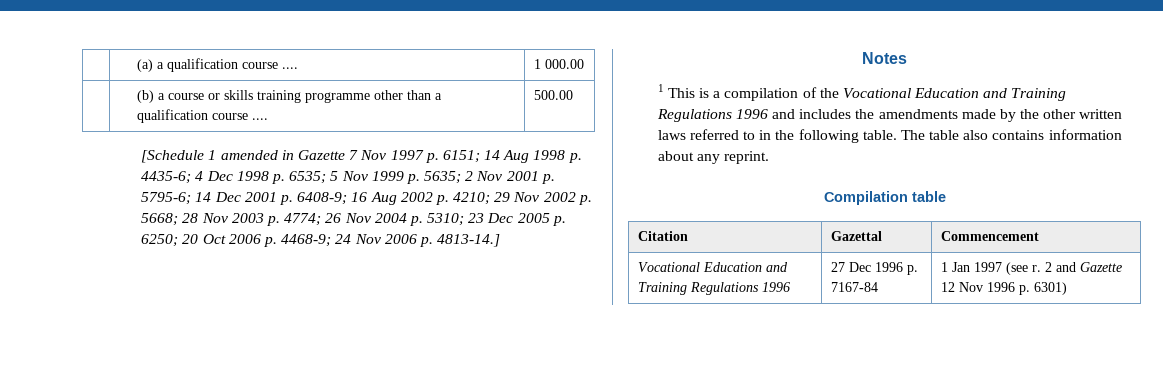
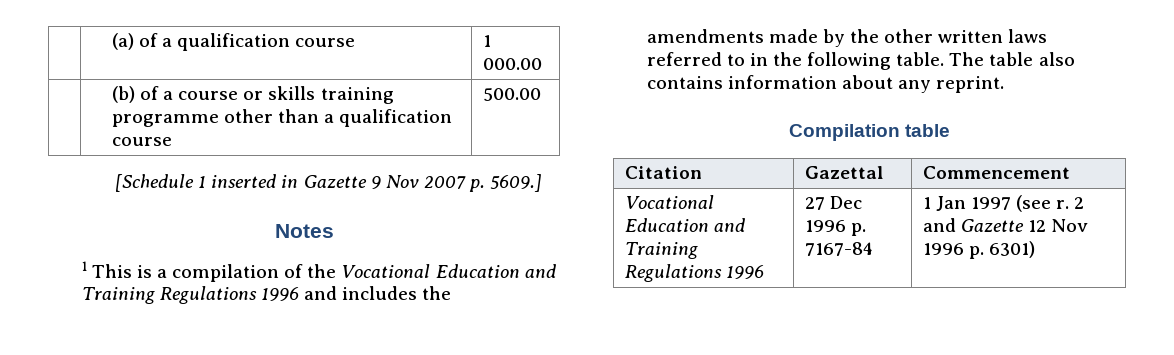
- | (a) a qualification course .... | 1 000.00
+ | (a) of a qualification course | 1 000.00
- | (b) a course or skills training programme other than a qualification course .... | 500.00
+ | (b) of a course or skills training programme other than a qualification course | 500.00
- [Schedule 1 amended in Gazette 7 Nov 1997 p. 6151; 14 Aug 1998 p. 4435-6; 4 Dec 1998 p. 6535; 5 Nov 1999 p. 5635; 2 Nov 2001 p. 5795-6; 14 Dec 2001 p. 6408-9; 16 Aug 2002 p. 4210; 29 Nov 2002 p. 5668; 28 Nov 2003 p. 4774; 26 Nov 2004 p. 5310; 23 Dec 2005 p. 6250; 20 Oct 2006 p. 4468-9; 24 Nov 2006 p. 4813-14.]
+ [Schedule 1 inserted in Gazette 9 Nov 2007 p. 5609.]

